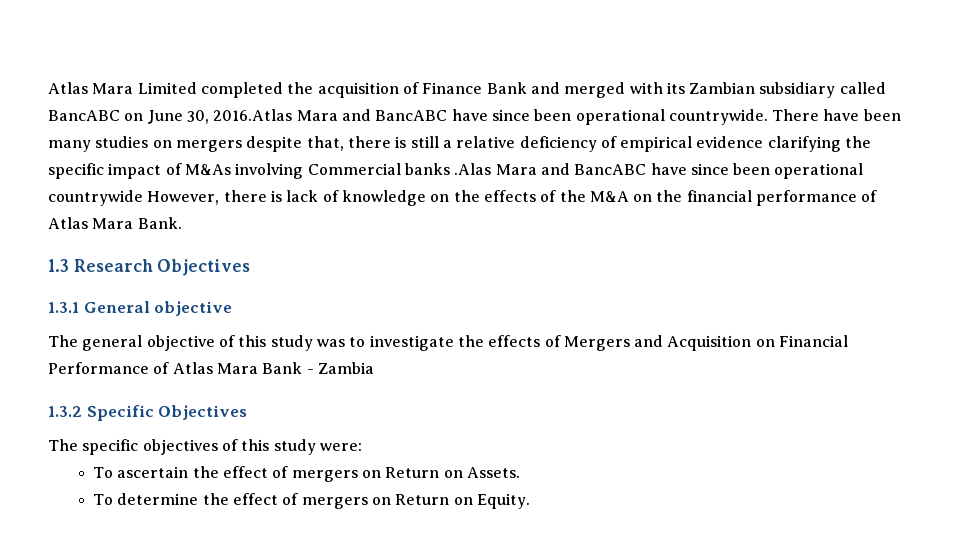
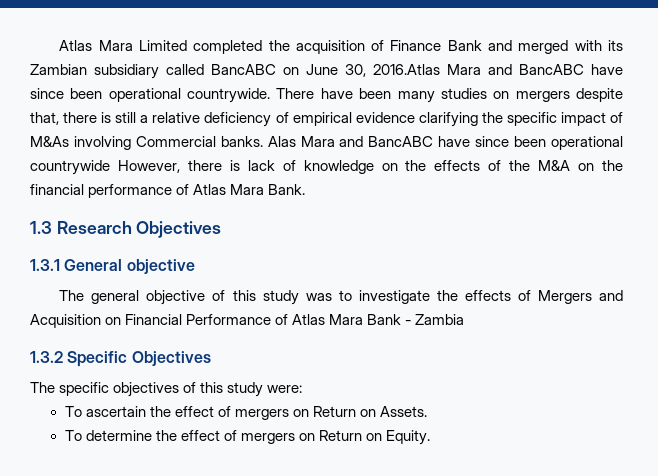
- There have been many studies on mergers despite that, there is still a relative deficiency of empirical evidence clarifying the specific impact of M&As involving Commercial banks .Alas Mara and BancABC have since been operational countrywide However, there is lack of knowledge on the effects of the M&A on the financial performance of Atlas Mara Bank.
+ There have been many studies on mergers despite that, there is still a relative deficiency of empirical evidence clarifying the specific impact of M&As involving Commercial banks. Alas Mara and BancABC have since been operational countrywide However, there is lack of knowledge on the effects of the M&A on the financial performance of Atlas Mara Bank.

